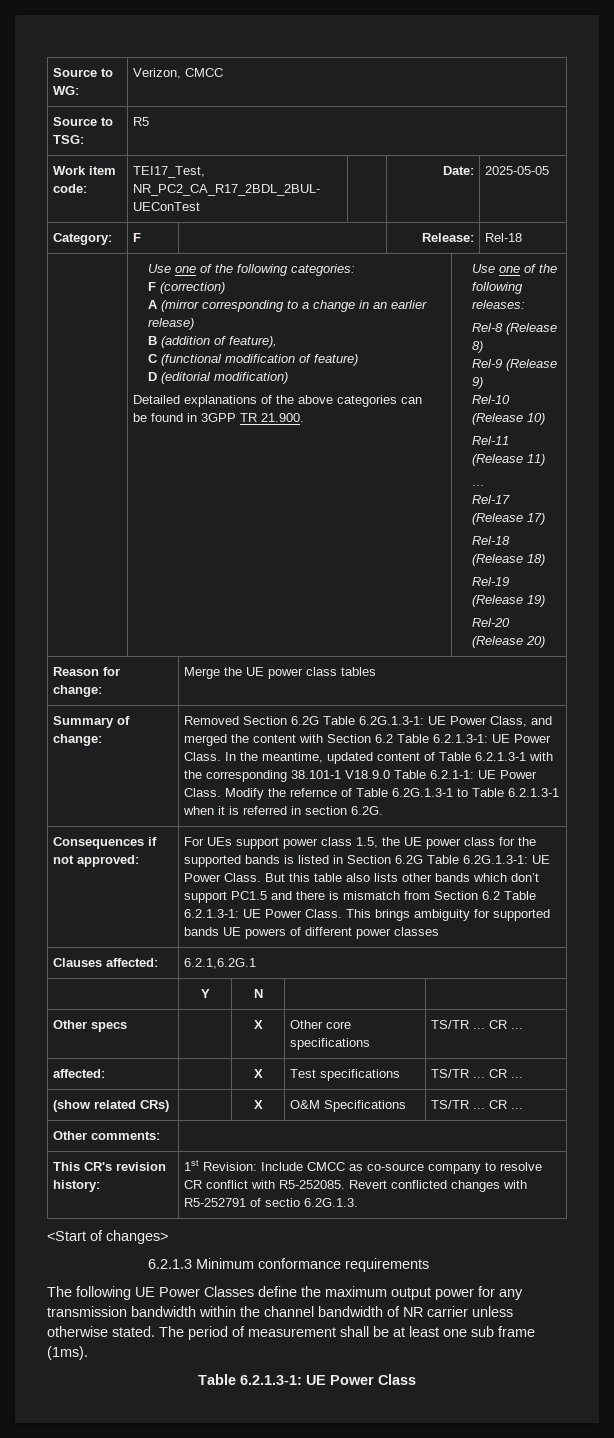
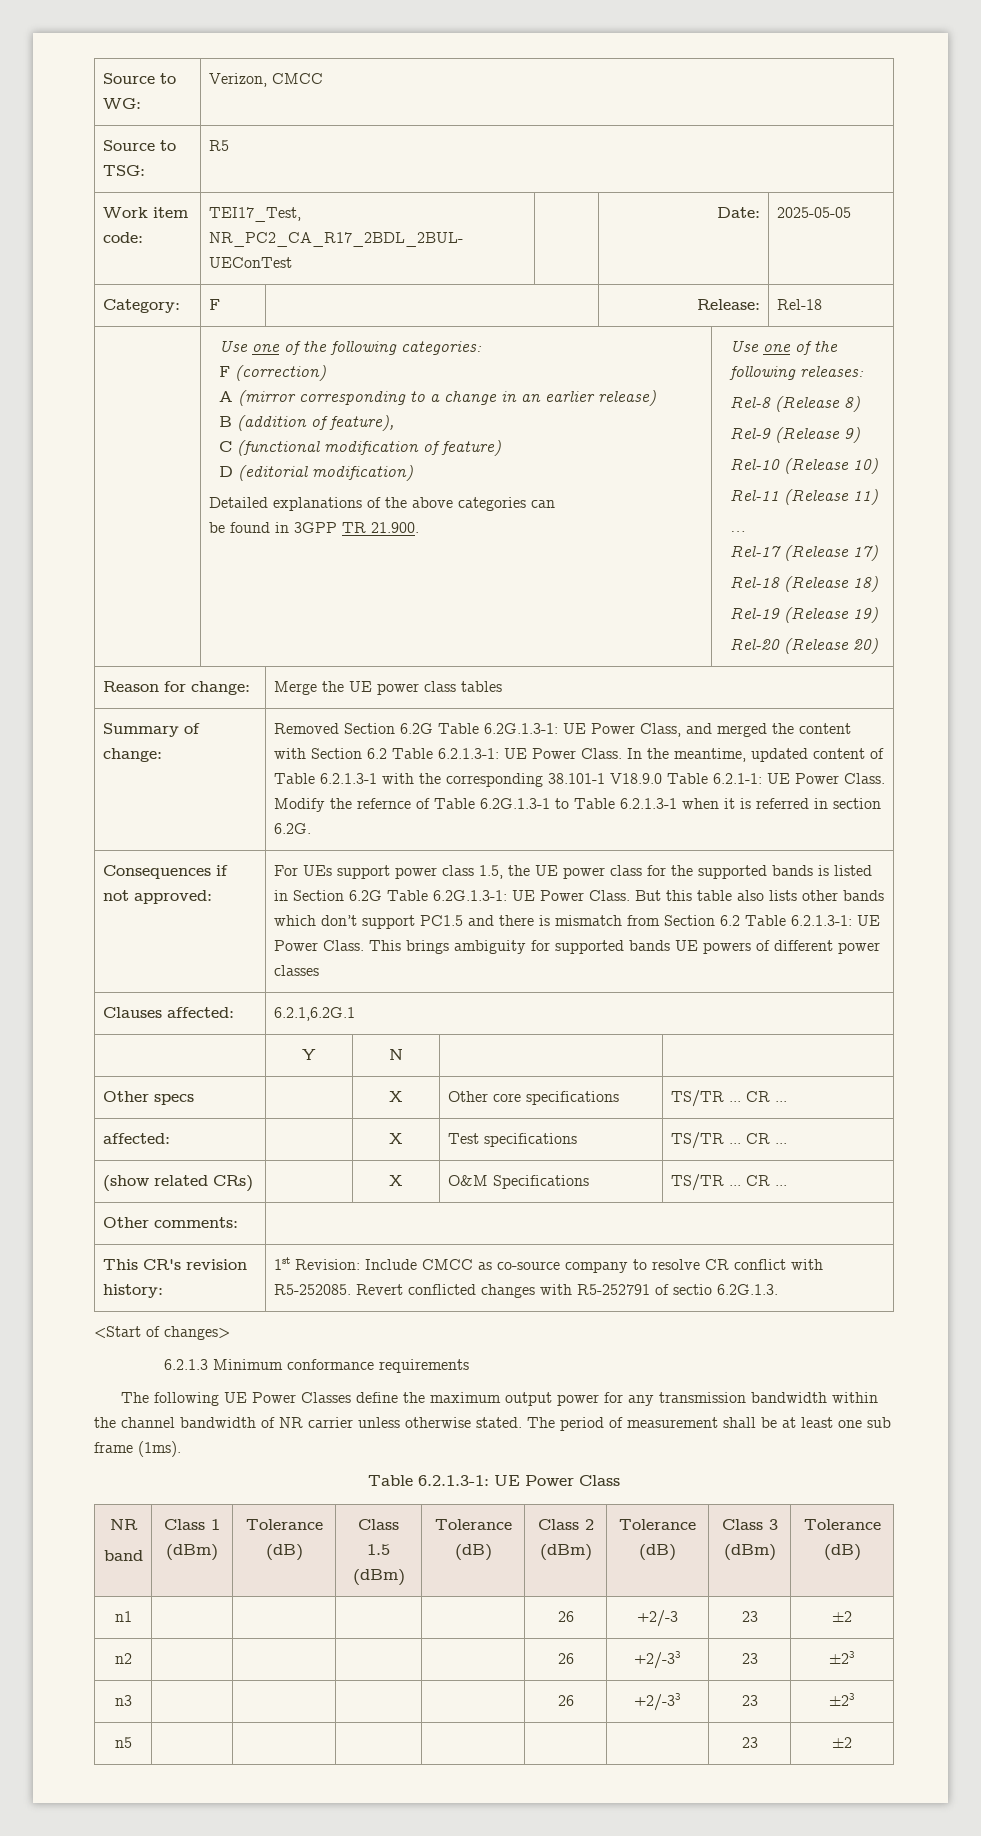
  Table 6.2.1.3-1: UE Power Class
+ NR
+ band | Class 1 (dBm) | Tolerance (dB) | Class 1.5 (dBm) | Tolerance (dB) | Class 2 (dBm) | Tolerance (dB) | Class 3 (dBm) | Tolerance (dB)
+ n1 | | | | | 26 | +2/-3 | 23 | ±2
+ n2 | | | | | 26 | +2/-33 | 23 | ±23
+ n3 | | | | | 26 | +2/-33 | 23 | ±23
+ n5 | | | | | | | 23 | ±2

